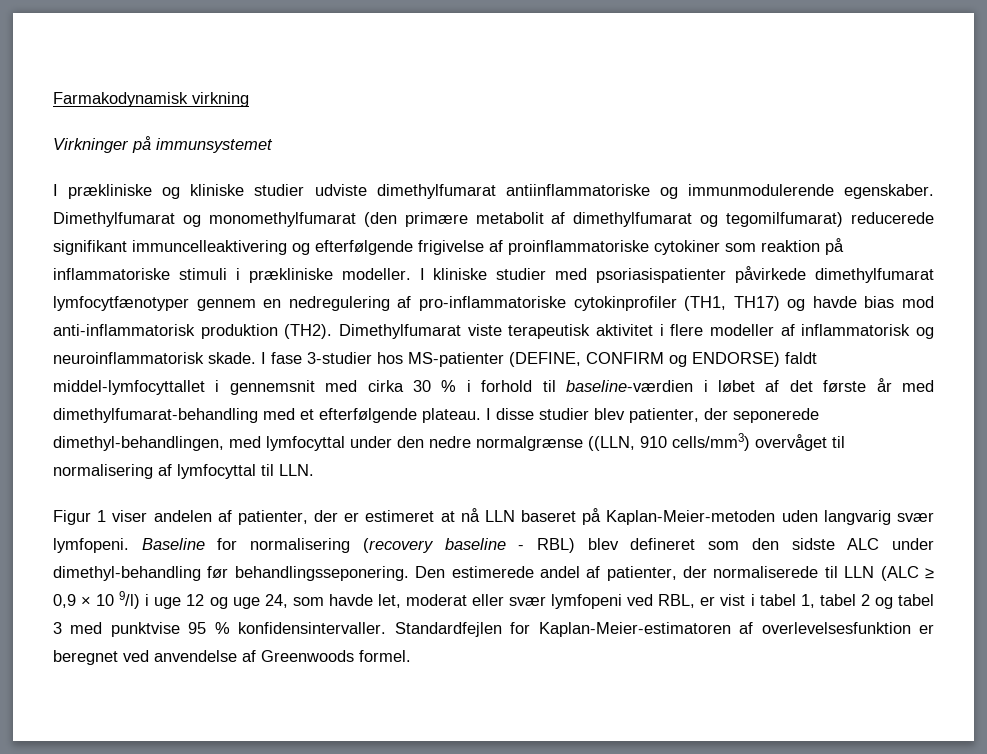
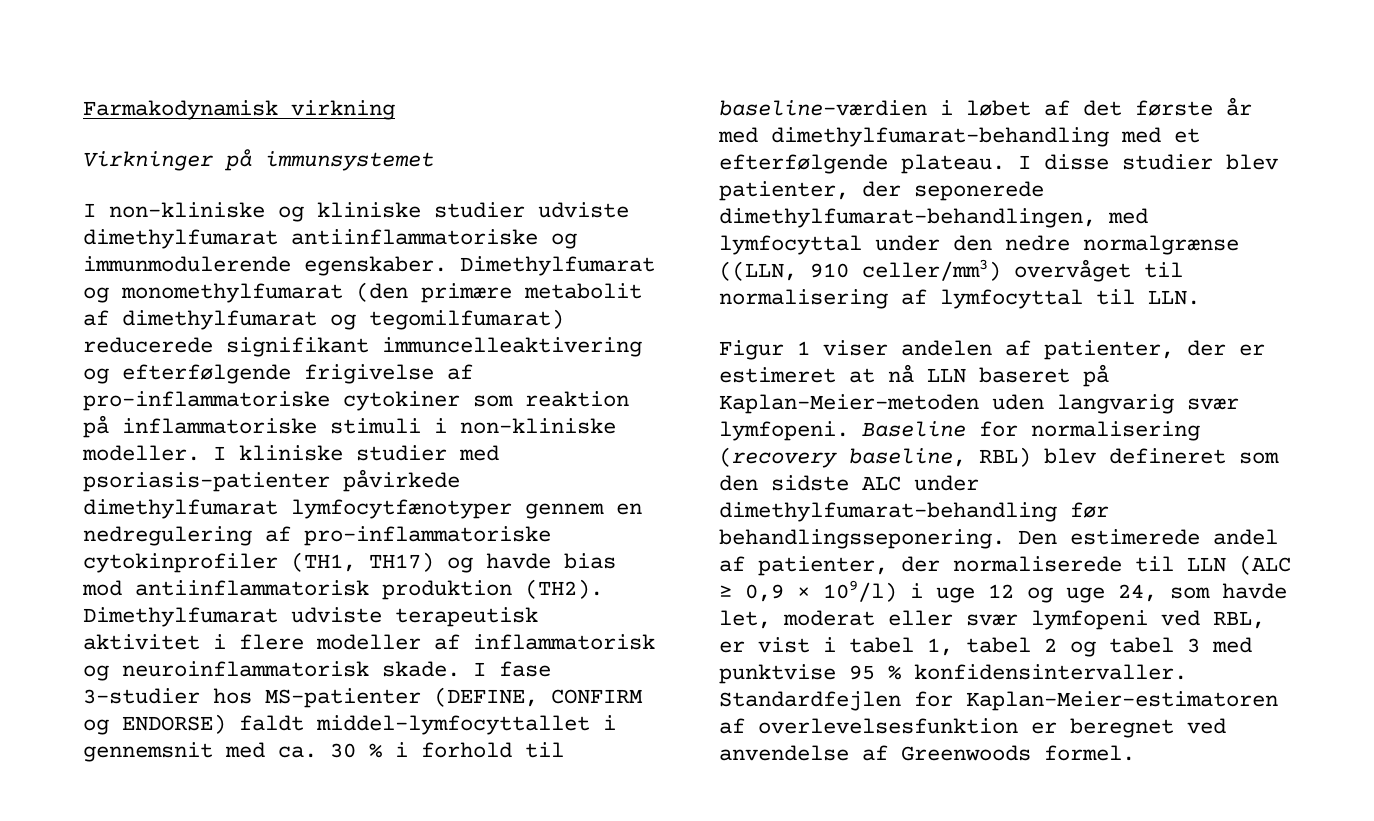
- I prækliniske og kliniske studier udviste dimethylfumarat antiinflammatoriske og immunmodulerende egenskaber.
+ I non-kliniske og kliniske studier udviste dimethylfumarat antiinflammatoriske og immunmodulerende egenskaber.
- Dimethylfumarat og monomethylfumarat (den primære metabolit af dimethylfumarat og tegomilfumarat) reducerede signifikant immuncelleaktivering og efterfølgende frigivelse af proinflammatoriske cytokiner som reaktion på inflammatoriske stimuli i prækliniske modeller.
+ Dimethylfumarat og monomethylfumarat (den primære metabolit af dimethylfumarat og tegomilfumarat) reducerede signifikant immuncelleaktivering og efterfølgende frigivelse af pro-inflammatoriske cytokiner som reaktion på inflammatoriske stimuli i non-kliniske modeller.
- I kliniske studier med psoriasispatienter påvirkede dimethylfumarat lymfocytfænotyper gennem en nedregulering af pro-inflammatoriske cytokinprofiler (TH1, TH17) og havde bias mod anti-inflammatorisk produktion (TH2).
+ I kliniske studier med psoriasis-patienter påvirkede dimethylfumarat lymfocytfænotyper gennem en nedregulering af pro-inflammatoriske cytokinprofiler (TH1, TH17) og havde bias mod antiinflammatorisk produktion (TH2).
- Dimethylfumarat viste terapeutisk aktivitet i flere modeller af inflammatorisk og neuroinflammatorisk skade.
+ Dimethylfumarat udviste terapeutisk aktivitet i flere modeller af inflammatorisk og neuroinflammatorisk skade.
- I fase 3-studier hos MS-patienter (DEFINE, CONFIRM og ENDORSE) faldt middel-lymfocyttallet i gennemsnit med cirka 30 % i forhold til baseline-værdien i løbet af det første år med dimethylfumarat-behandling med et efterfølgende plateau.
+ I fase 3-studier hos MS-patienter (DEFINE, CONFIRM og ENDORSE) faldt middel-lymfocyttallet i gennemsnit med ca. 30 % i forhold til baseline-værdien i løbet af det første år med dimethylfumarat-behandling med et efterfølgende plateau.
- I disse studier blev patienter, der seponerede dimethyl-behandlingen, med lymfocyttal under den nedre normalgrænse ((LLN, 910 cells/mm3) overvåget til normalisering af lymfocyttal til LLN.
+ I disse studier blev patienter, der seponerede dimethylfumarat-behandlingen, med lymfocyttal under den nedre normalgrænse ((LLN, 910 celler/mm3) overvåget til normalisering af lymfocyttal til LLN.
- Baseline for normalisering (recovery baseline - RBL) blev defineret som den sidste ALC under dimethyl-behandling før behandlingsseponering.
+ Baseline for normalisering (recovery baseline, RBL) blev defineret som den sidste ALC under dimethylfumarat-behandling før behandlingsseponering.
- Den estimerede andel af patienter, der normaliserede til LLN (ALC ≥ 0,9 × 10 9/l) i uge 12 og uge 24, som havde let, moderat eller svær lymfopeni ved RBL, er vist i tabel 1, tabel 2 og tabel 3 med punktvise 95 % konfidensintervaller.
+ Den estimerede andel af patienter, der normaliserede til LLN (ALC ≥ 0,9 × 109/l) i uge 12 og uge 24, som havde let, moderat eller svær lymfopeni ved RBL, er vist i tabel 1, tabel 2 og tabel 3 med punktvise 95 % konfidensintervaller.

